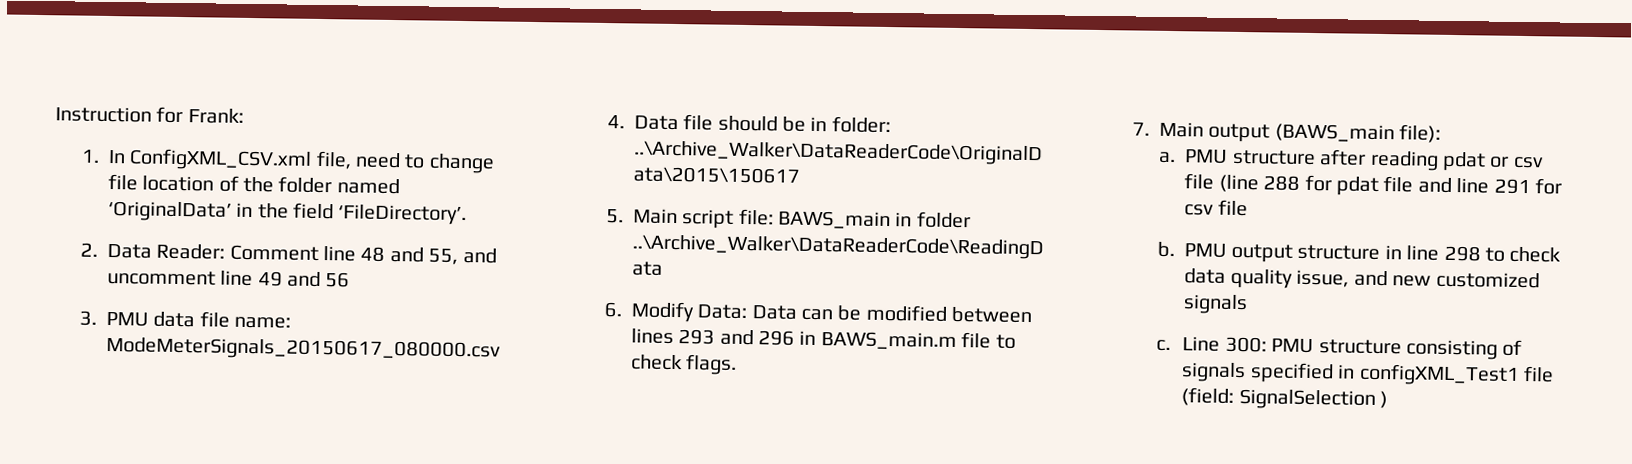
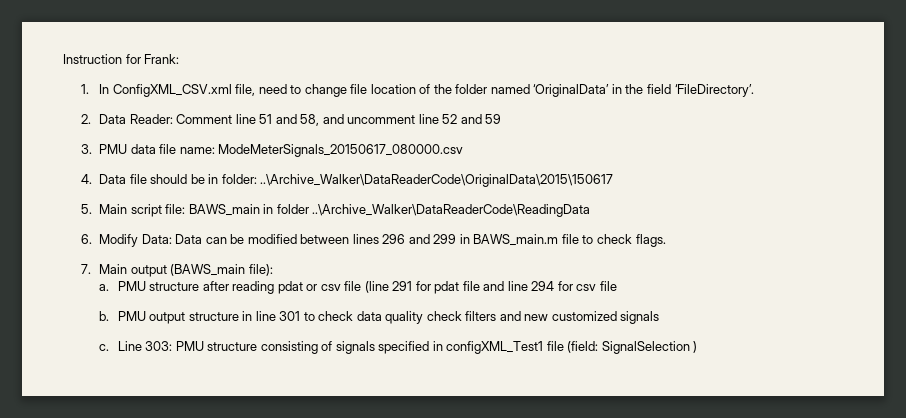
- 2. Data Reader: Comment line 48 and 55, and uncomment line 49 and 56
+ 2. Data Reader: Comment line 51 and 58, and uncomment line 52 and 59
- 6. Modify Data: Data can be modified between lines 293 and 296 in BAWS_main.m file to check flags.
+ 6. Modify Data: Data can be modified between lines 296 and 299 in BAWS_main.m file to check flags.
- PMU structure after reading pdat or csv file (line 288 for pdat file and line 291 for csv file
+ PMU structure after reading pdat or csv file (line 291 for pdat file and line 294 for csv file
- PMU output structure in line 298 to check data quality issue, and new customized signals
+ PMU output structure in line 301 to check data quality check filters and new customized signals
- Line 300: PMU structure consisting of signals specified in configXML_Test1 file (field: SignalSelection )
+ Line 303: PMU structure consisting of signals specified in configXML_Test1 file (field: SignalSelection )

